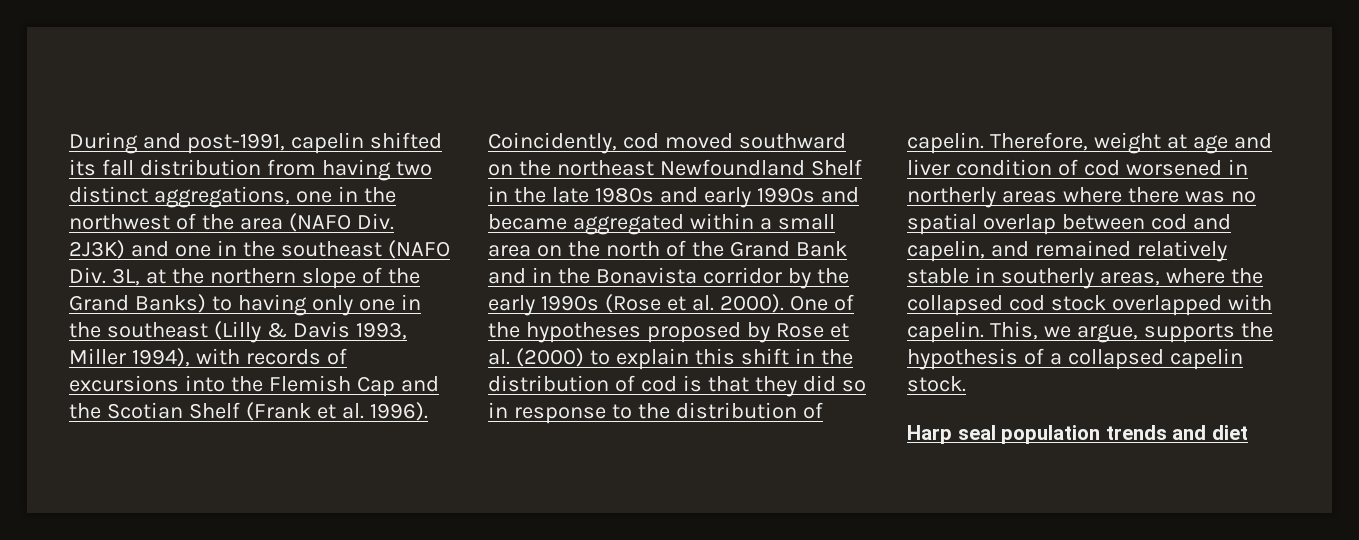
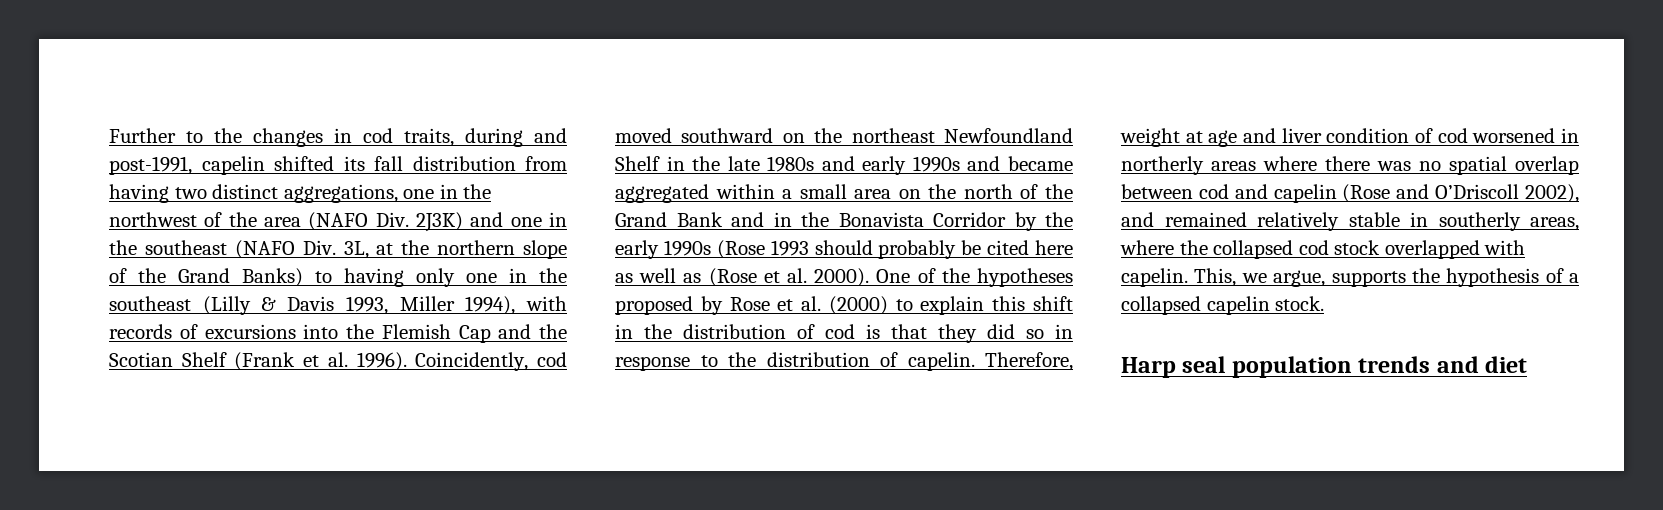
- During and post-1991, capelin shifted its fall distribution from having two distinct aggregations, one in the northwest of the area (NAFO Div. 2J3K) and one in the southeast (NAFO Div. 3L, at the northern slope of the Grand Banks) to having only one in the southeast (Lilly & Davis 1993, Miller 1994), with records of excursions into the Flemish Cap and the Scotian Shelf (Frank et al. 1996).
+ Further to the changes in cod traits, during and post-1991, capelin shifted its fall distribution from having two distinct aggregations, one in the northwest of the area (NAFO Div. 2J3K) and one in the southeast (NAFO Div. 3L, at the northern slope of the Grand Banks) to having only one in the southeast (Lilly & Davis 1993, Miller 1994), with records of excursions into the Flemish Cap and the Scotian Shelf (Frank et al. 1996).
- Coincidently, cod moved southward on the northeast Newfoundland Shelf in the late 1980s and early 1990s and became aggregated within a small area on the north of the Grand Bank and in the Bonavista corridor by the early 1990s (Rose et al. 2000).
+ Coincidently, cod moved southward on the northeast Newfoundland Shelf in the late 1980s and early 1990s and became aggregated within a small area on the north of the Grand Bank and in the Bonavista Corridor by the early 1990s (Rose 1993 should probably be cited here as well as (Rose et al. 2000).
- Therefore, weight at age and liver condition of cod worsened in northerly areas where there was no spatial overlap between cod and capelin, and remained relatively stable in southerly areas, where the collapsed cod stock overlapped with capelin.
+ Therefore, weight at age and liver condition of cod worsened in northerly areas where there was no spatial overlap between cod and capelin (Rose and O’Driscoll 2002), and remained relatively stable in southerly areas, where the collapsed cod stock overlapped with capelin.

